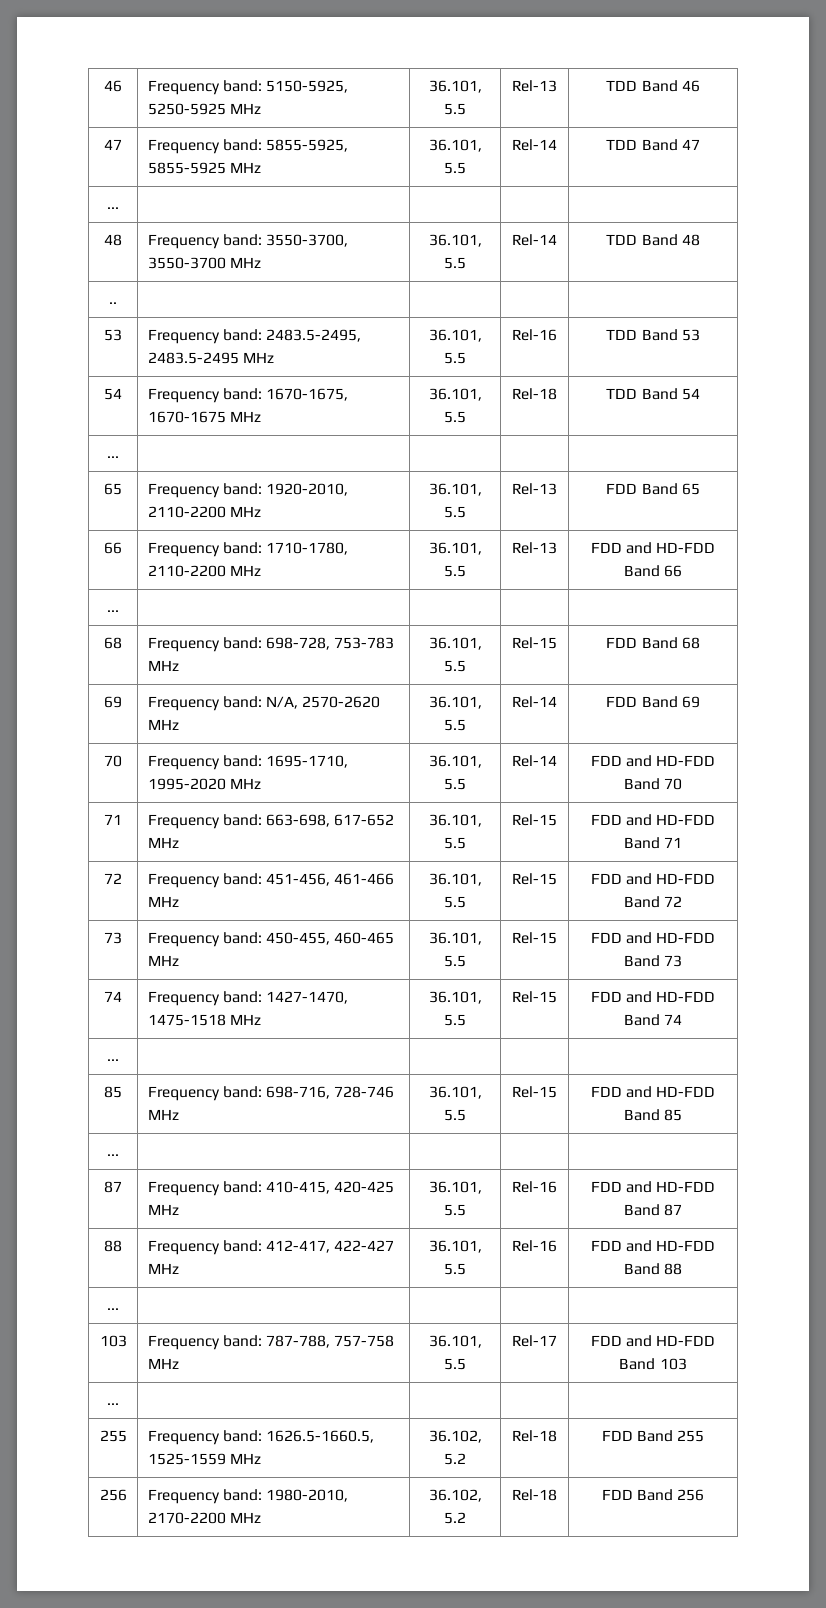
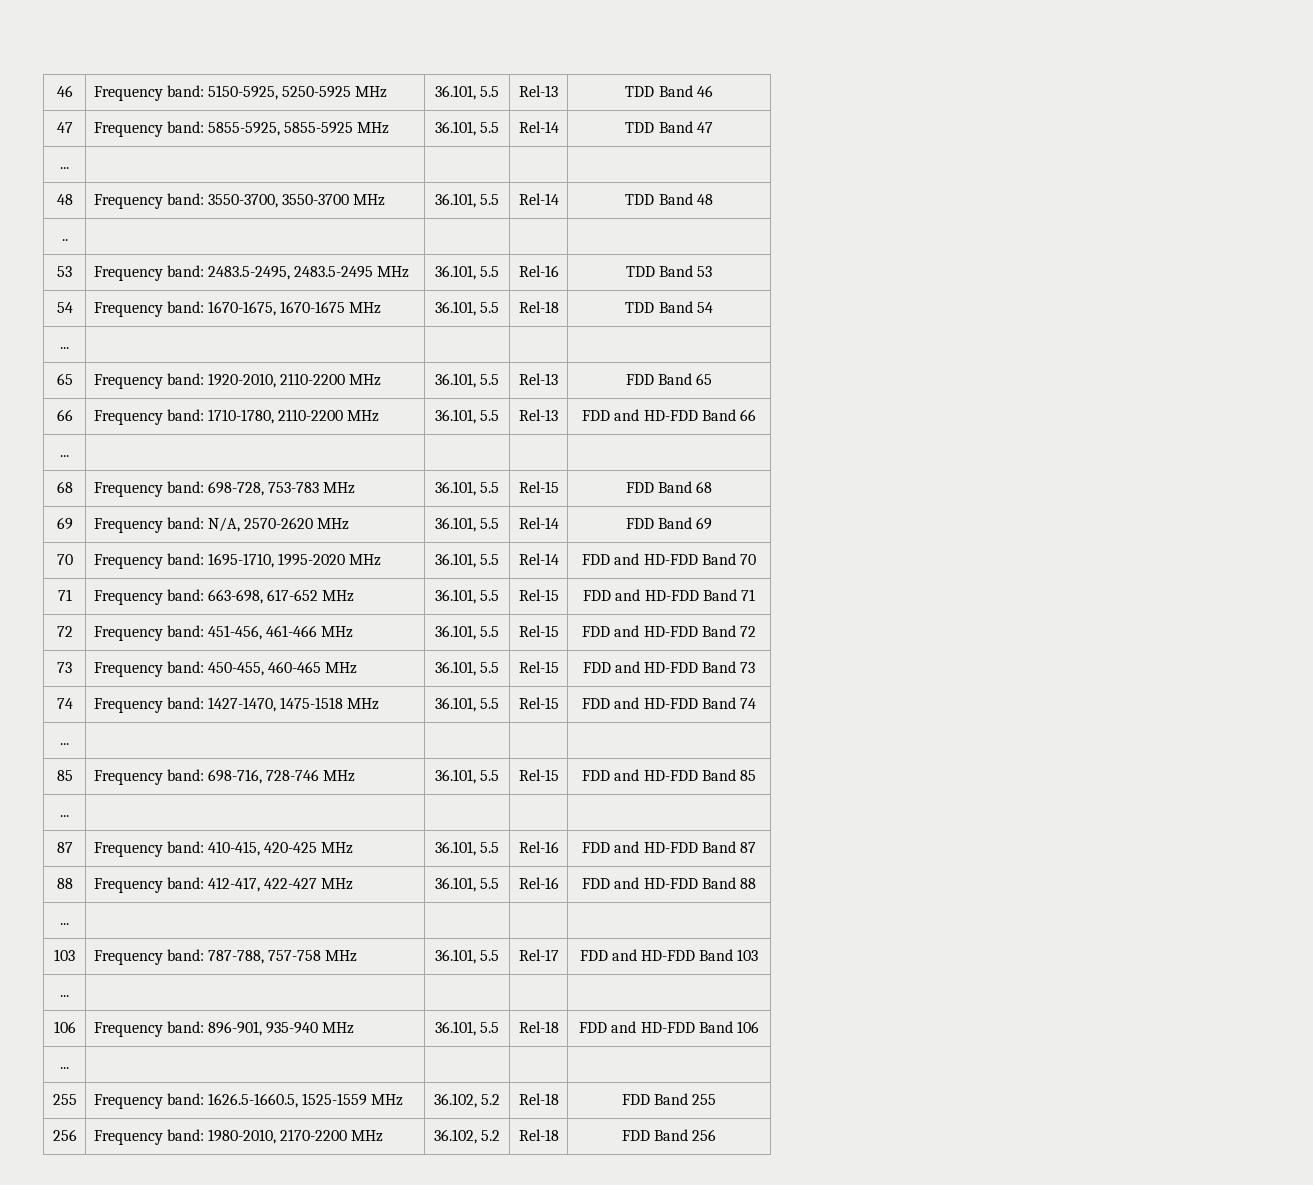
+ 106 | Frequency band: 896-901, 935-940 MHz | 36.101, 5.5 | Rel-18 | FDD and HD-FDD Band 106
+ ... | | | |

